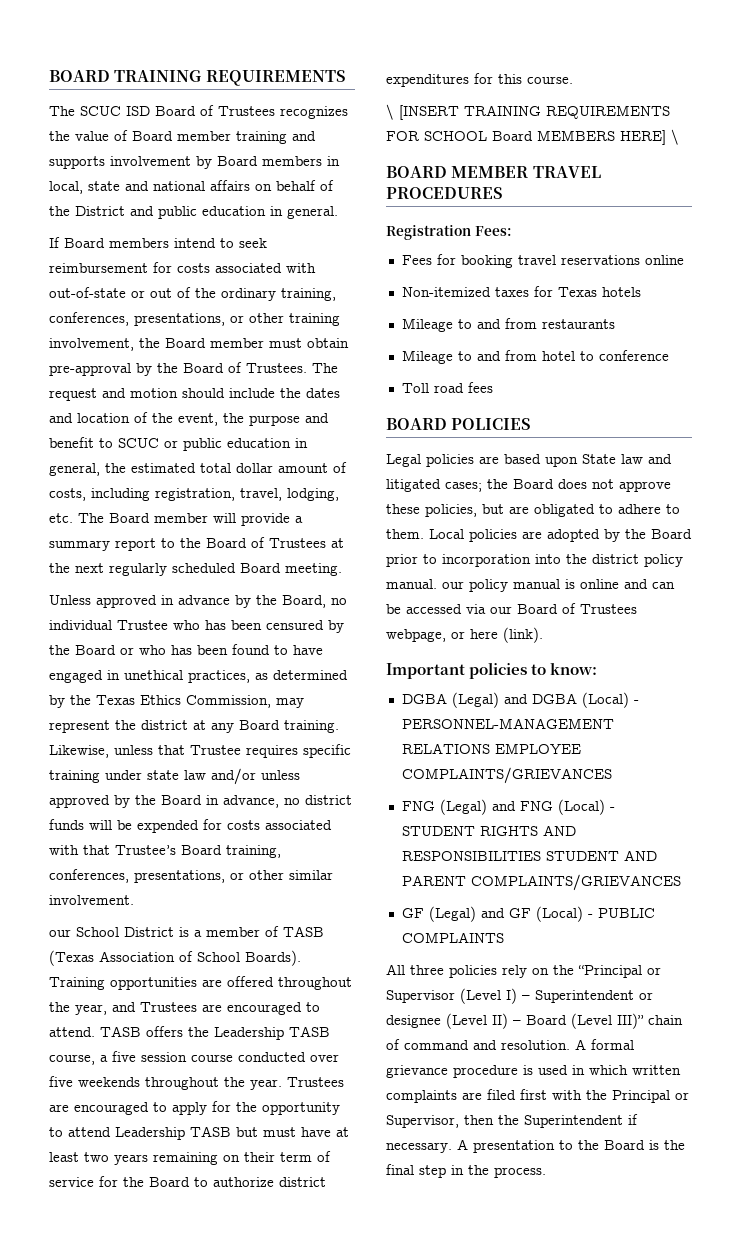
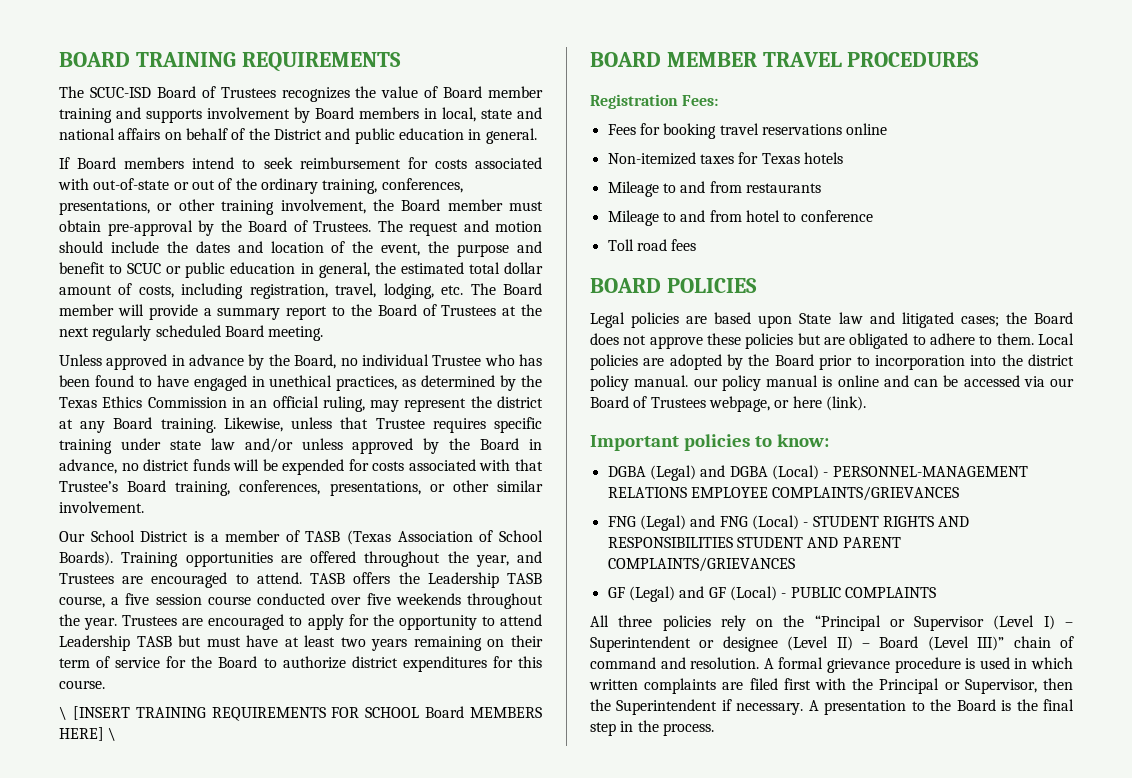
- The SCUC ISD Board of Trustees recognizes the value of Board member training and supports involvement by Board members in local, state and national affairs on behalf of the District and public education in general.
+ The SCUC-ISD Board of Trustees recognizes the value of Board member training and supports involvement by Board members in local, state and national affairs on behalf of the District and public education in general.
- Unless approved in advance by the Board, no individual Trustee who has been censured by the Board or who has been found to have engaged in unethical practices, as determined by the Texas Ethics Commission, may represent the district at any Board training.
+ Unless approved in advance by the Board, no individual Trustee who has been found to have engaged in unethical practices, as determined by the Texas Ethics Commission in an official ruling, may represent the district at any Board training.
- our School District is a member of TASB (Texas Association of School Boards).
+ Our School District is a member of TASB (Texas Association of School Boards).
- Legal policies are based upon State law and litigated cases; the Board does not approve these policies, but are obligated to adhere to them.
+ Legal policies are based upon State law and litigated cases; the Board does not approve these policies but are obligated to adhere to them.

